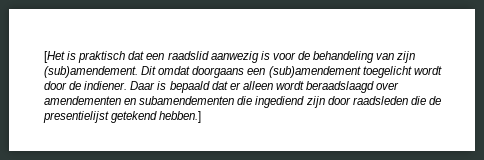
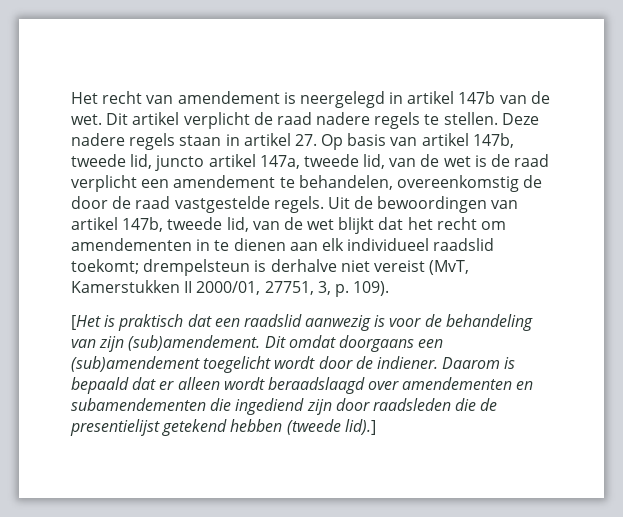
+ Het recht van amendement is neergelegd in artikel 147b van de wet. Dit artikel verplicht de raad nadere regels te stellen. Deze nadere regels staan in artikel 27. Op basis van artikel 147b, tweede lid, juncto artikel 147a, tweede lid, van de wet is de raad verplicht een amendement te behandelen, overeenkomstig de door de raad vastgestelde regels. Uit de bewoordingen van artikel 147b, tweede lid, van de wet blijkt dat het recht om amendementen in te dienen aan elk individueel raadslid toekomt; drempelsteun is derhalve niet vereist (MvT, Kamerstukken II 2000/01, 27751, 3, p. 109).
- Daar is bepaald dat er alleen wordt beraadslaagd over amendementen en subamendementen die ingediend zijn door raadsleden die de presentielijst getekend hebben.]
+ Daarom is bepaald dat er alleen wordt beraadslaagd over amendementen en subamendementen die ingediend zijn door raadsleden die de presentielijst getekend hebben (tweede lid).]

